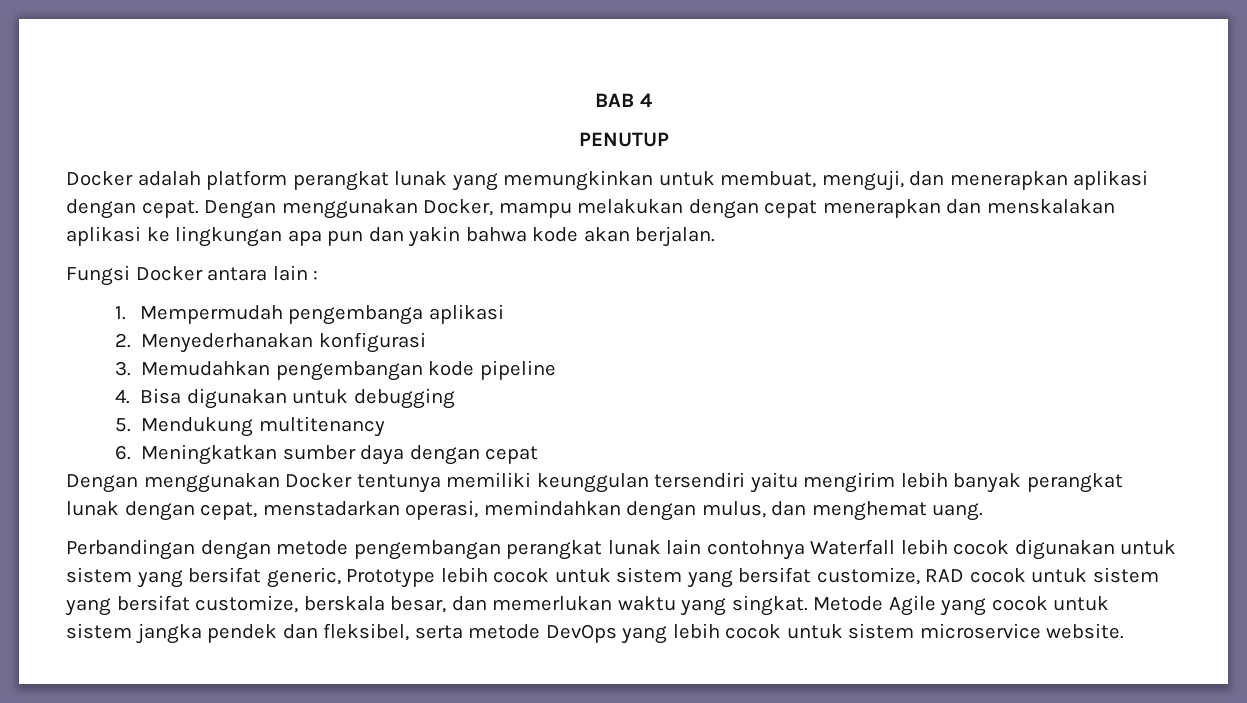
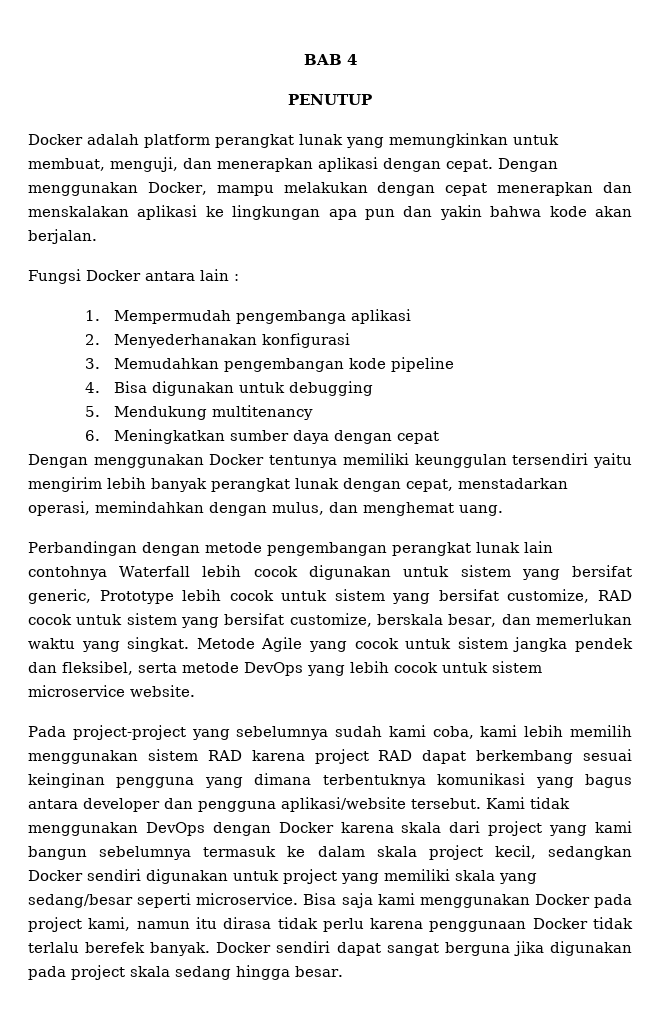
+ Pada project-project yang sebelumnya sudah kami coba, kami lebih memilih menggunakan sistem RAD karena project RAD dapat berkembang sesuai keinginan pengguna yang dimana terbentuknya komunikasi yang bagus antara developer dan pengguna aplikasi/website tersebut. Kami tidak menggunakan DevOps dengan Docker karena skala dari project yang kami bangun sebelumnya termasuk ke dalam skala project kecil, sedangkan Docker sendiri digunakan untuk project yang memiliki skala yang sedang/besar seperti microservice. Bisa saja kami menggunakan Docker pada project kami, namun itu dirasa tidak perlu karena penggunaan Docker tidak terlalu berefek banyak. Docker sendiri dapat sangat berguna jika digunakan pada project skala sedang hingga besar.

